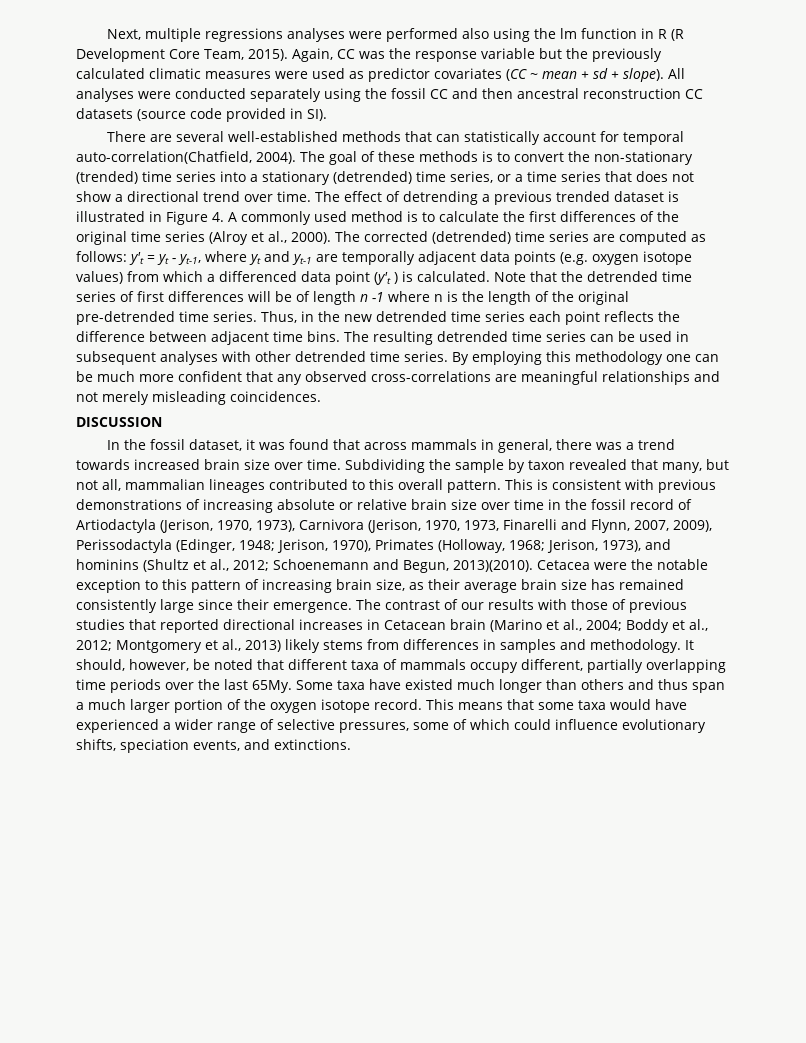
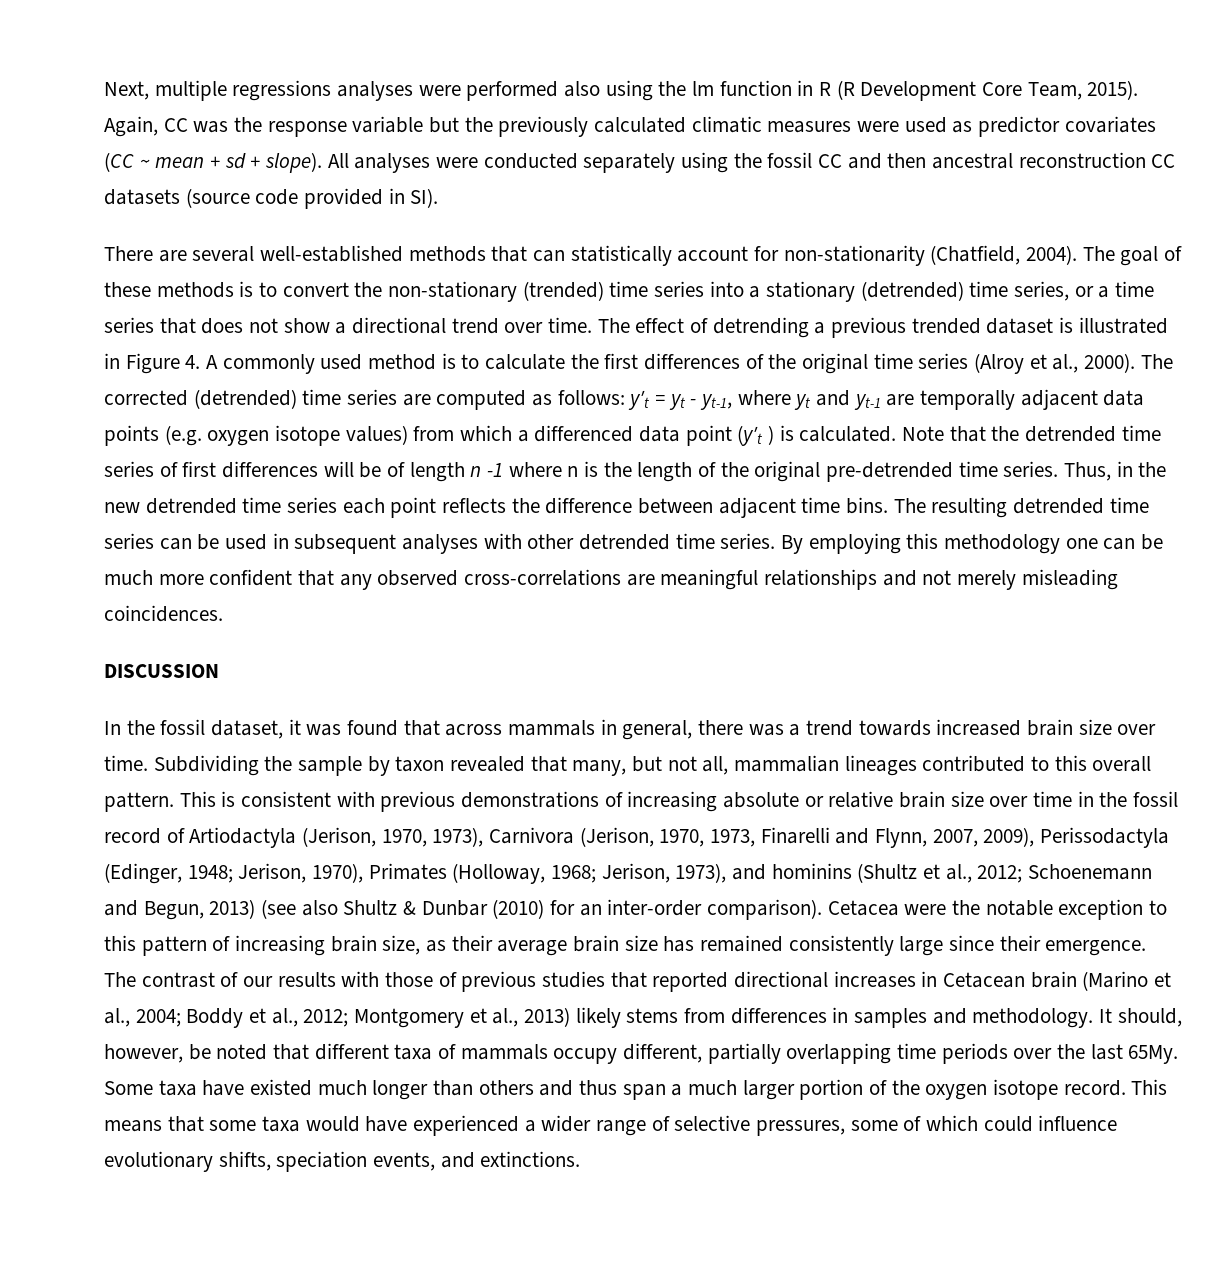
- There are several well-established methods that can statistically account for temporal auto-correlation(Chatfield, 2004).
+ There are several well-established methods that can statistically account for non-stationarity (Chatfield, 2004).
- This is consistent with previous demonstrations of increasing absolute or relative brain size over time in the fossil record of Artiodactyla (Jerison, 1970, 1973), Carnivora (Jerison, 1970, 1973, Finarelli and Flynn, 2007, 2009), Perissodactyla (Edinger, 1948; Jerison, 1970), Primates (Holloway, 1968; Jerison, 1973), and hominins (Shultz et al., 2012; Schoenemann and Begun, 2013)(2010).
+ This is consistent with previous demonstrations of increasing absolute or relative brain size over time in the fossil record of Artiodactyla (Jerison, 1970, 1973), Carnivora (Jerison, 1970, 1973, Finarelli and Flynn, 2007, 2009), Perissodactyla (Edinger, 1948; Jerison, 1970), Primates (Holloway, 1968; Jerison, 1973), and hominins (Shultz et al., 2012; Schoenemann and Begun, 2013) (see also Shultz & Dunbar (2010) for an inter-order comparison).

